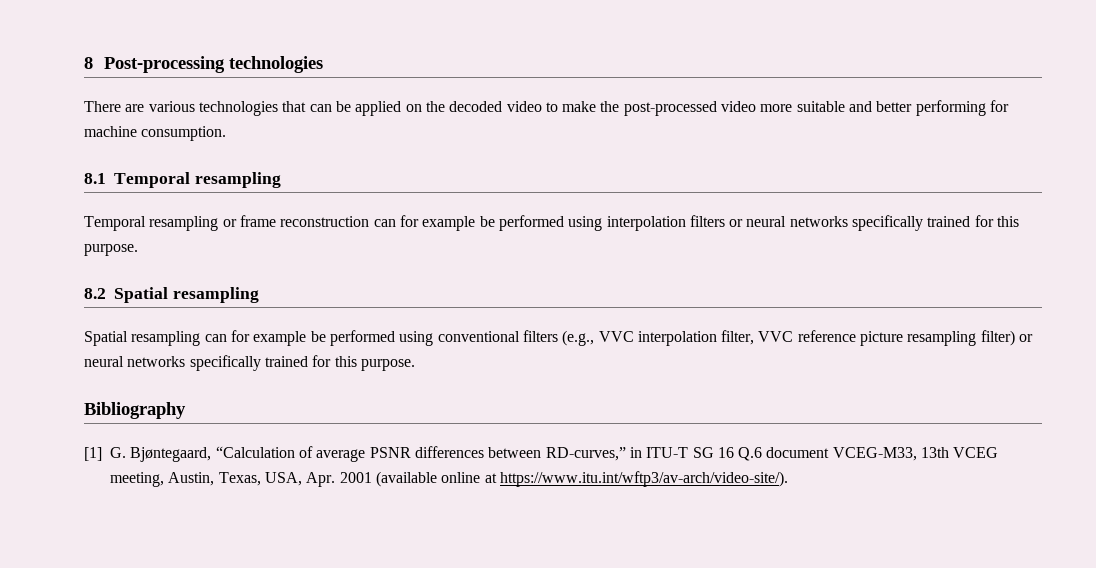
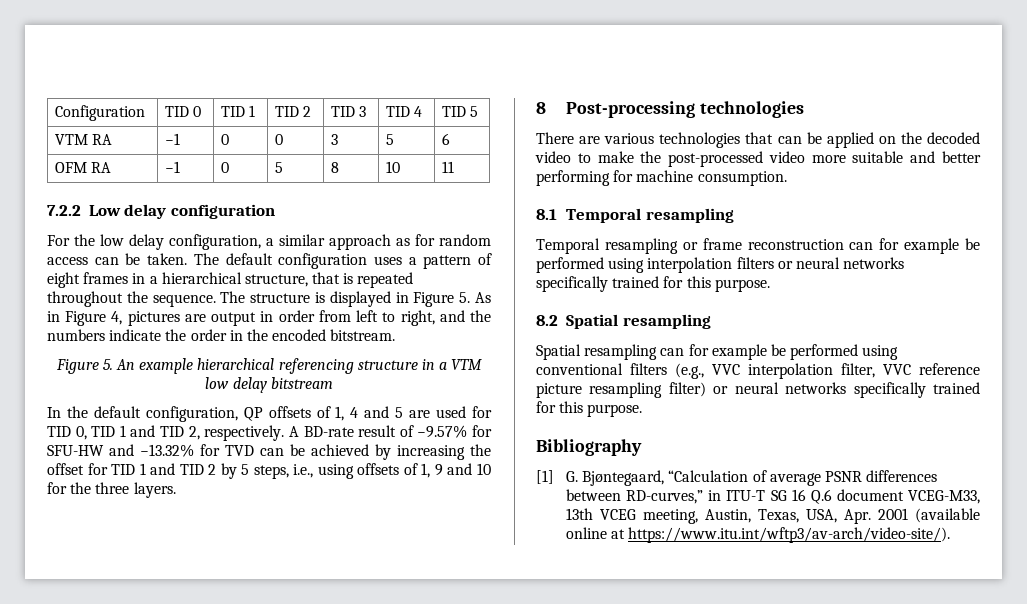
+ Configuration | TID 0 | TID 1 | TID 2 | TID 3 | TID 4 | TID 5
+ VTM RA | −1 | 0 | 0 | 3 | 5 | 6
+ OFM RA | −1 | 0 | 5 | 8 | 10 | 11
+ 7.2.2 Low delay configuration
+ For the low delay configuration, a similar approach as for random access can be taken. The default configuration uses a pattern of eight frames in a hierarchical structure, that is repeated throughout the sequence. The structure is displayed in Figure 5. As in Figure 4, pictures are output in order from left to right, and the numbers indicate the order in the encoded bitstream.
+ Figure 5. An example hierarchical referencing structure in a VTM low delay bitstream
+ In the default configuration, QP offsets of 1, 4 and 5 are used for TID 0, TID 1 and TID 2, respectively. A BD-rate result of −9.57% for SFU-HW and −13.32% for TVD can be achieved by increasing the offset for TID 1 and TID 2 by 5 steps, i.e., using offsets of 1, 9 and 10 for the three layers.

